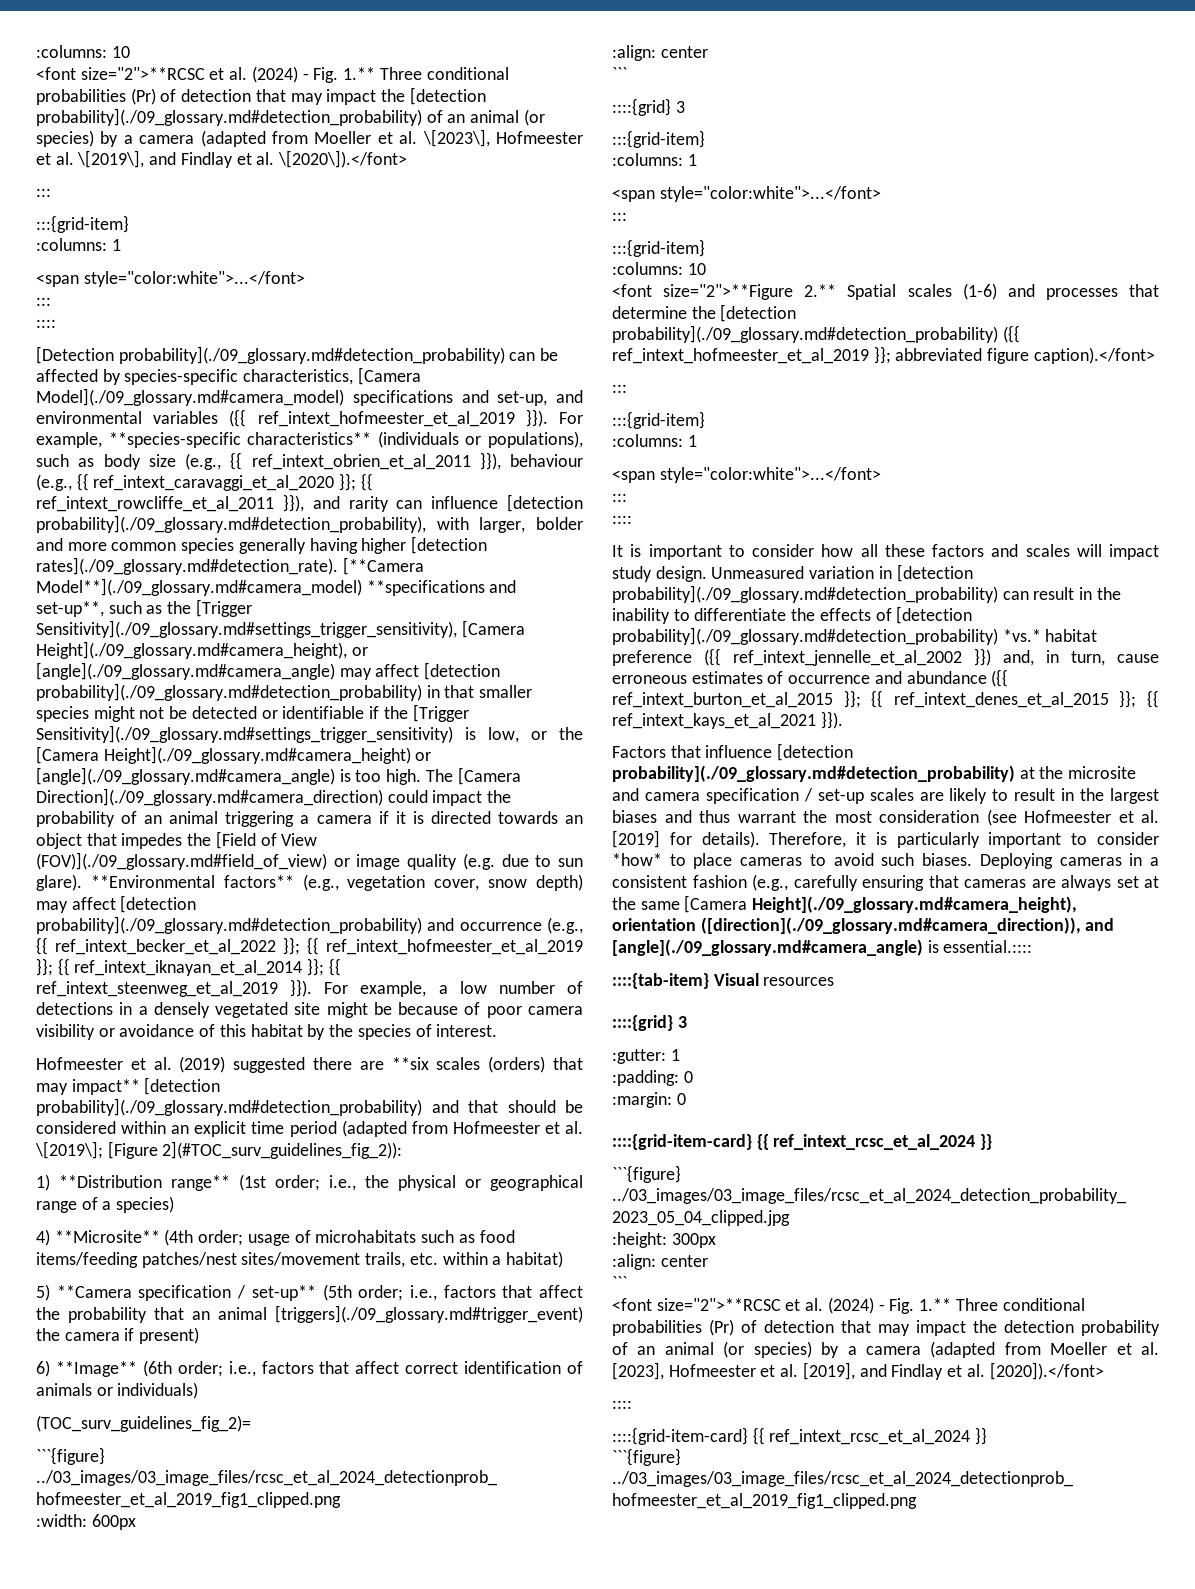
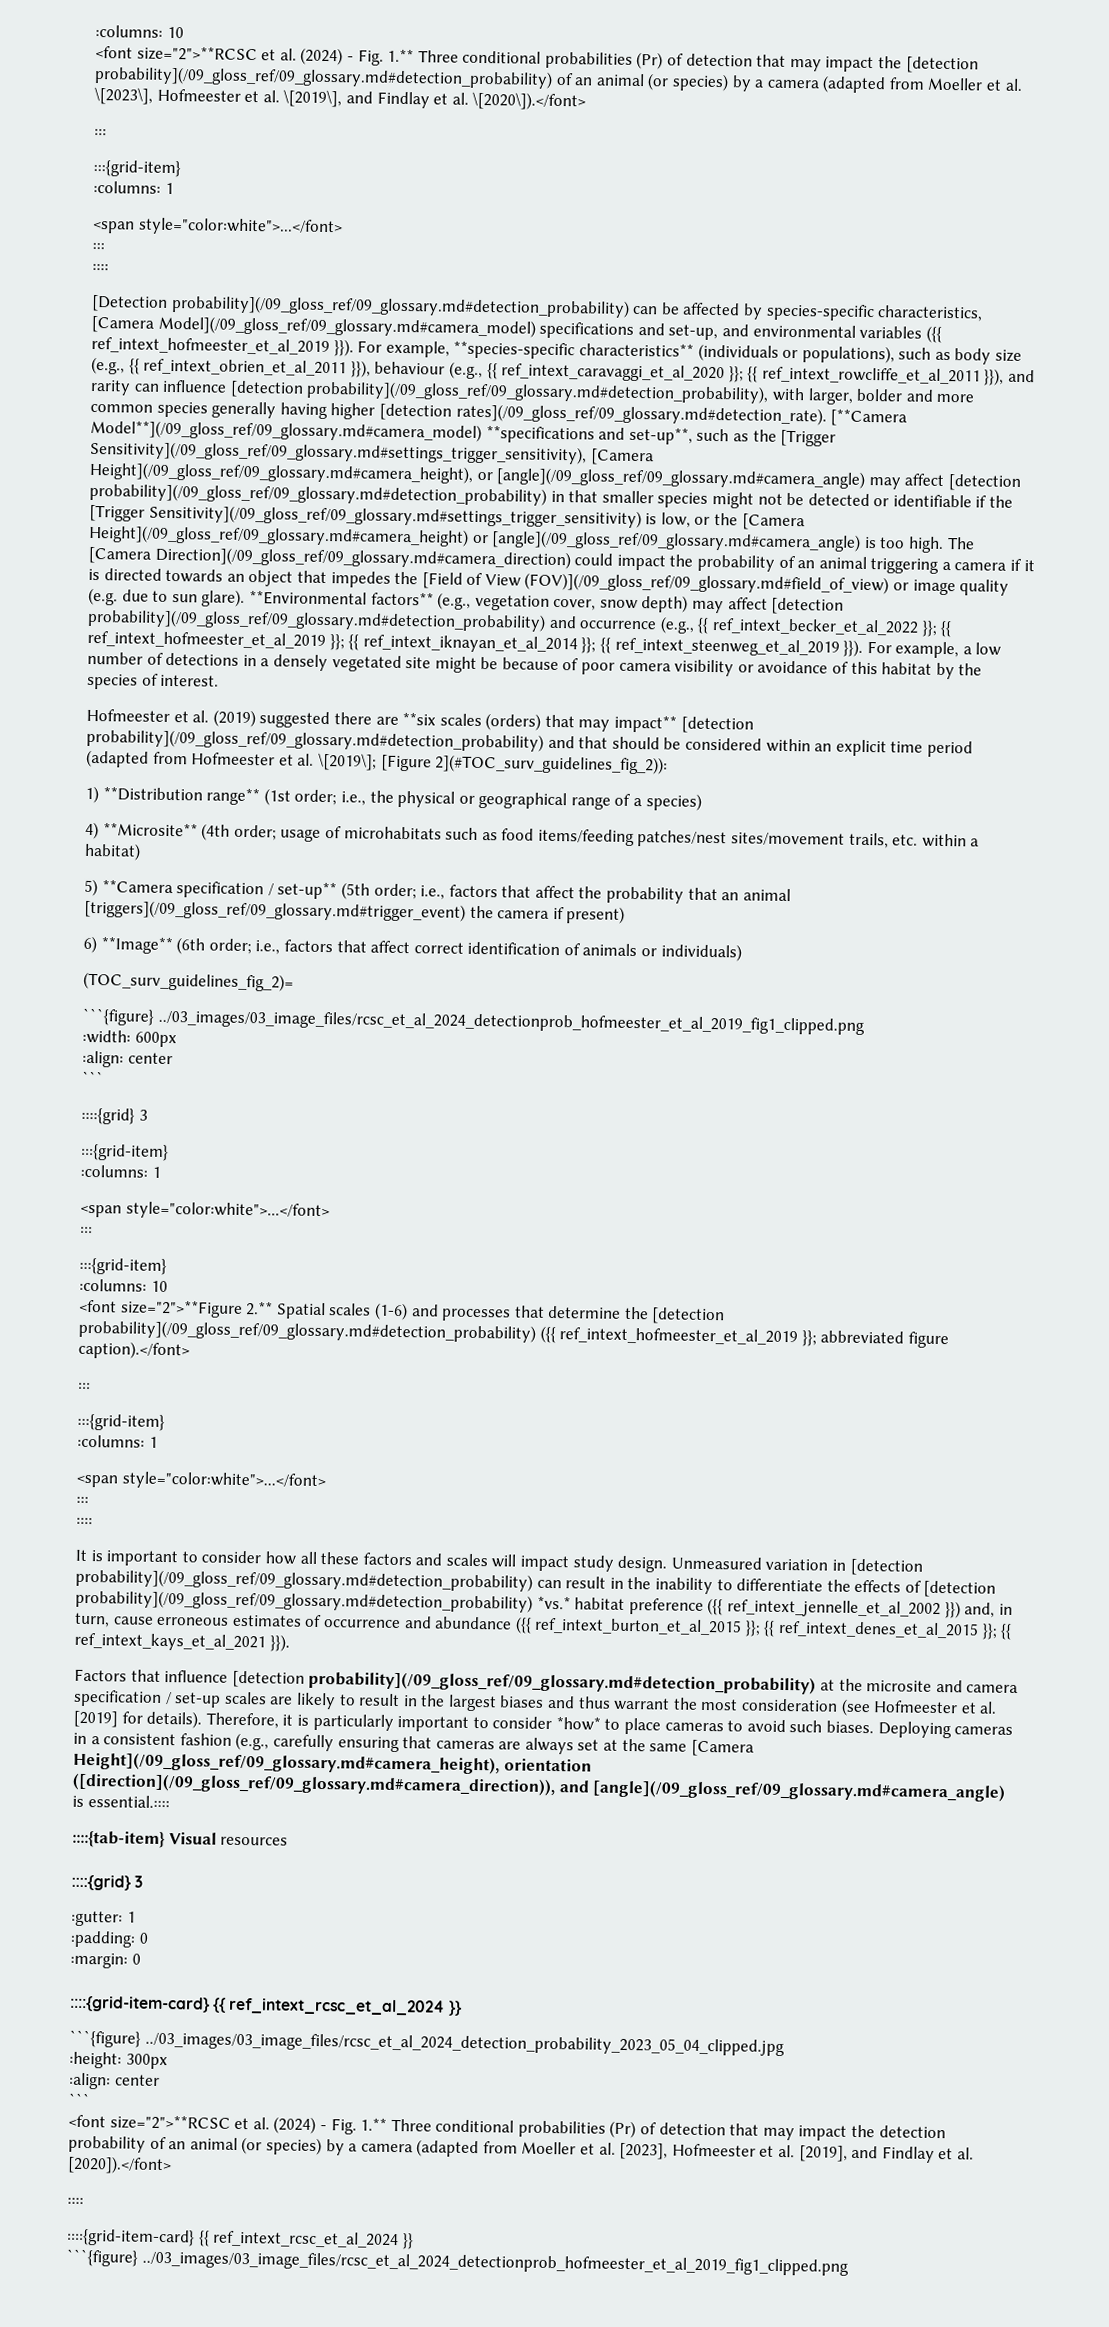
- <font size="2">**RCSC et al. (2024) - Fig. 1.** Three conditional probabilities (Pr) of detection that may impact the [detection probability](./09_glossary.md#detection_probability) of an animal (or species) by a camera (adapted from Moeller et al. \[2023\], Hofmeester et al. \[2019\], and Findlay et al. \[2020\]).</font>
+ <font size="2">**RCSC et al. (2024) - Fig. 1.** Three conditional probabilities (Pr) of detection that may impact the [detection probability](/09_gloss_ref/09_glossary.md#detection_probability) of an animal (or species) by a camera (adapted from Moeller et al. \[2023\], Hofmeester et al. \[2019\], and Findlay et al. \[2020\]).</font>
- [Detection probability](./09_glossary.md#detection_probability) can be affected by species-specific characteristics, [Camera Model](./09_glossary.md#camera_model) specifications and set-up, and environmental variables ({{ ref_intext_hofmeester_et_al_2019 }}).
+ [Detection probability](/09_gloss_ref/09_glossary.md#detection_probability) can be affected by species-specific characteristics, [Camera Model](/09_gloss_ref/09_glossary.md#camera_model) specifications and set-up, and environmental variables ({{ ref_intext_hofmeester_et_al_2019 }}).
- {{ ref_intext_rowcliffe_et_al_2011 }}), and rarity can influence [detection probability](./09_glossary.md#detection_probability), with larger, bolder and more common species generally having higher [detection rates](./09_glossary.md#detection_rate). [**Camera Model**](./09_glossary.md#camera_model) **specifications and set-up**, such as the [Trigger Sensitivity](./09_glossary.md#settings_trigger_sensitivity), [Camera Height](./09_glossary.md#camera_height), or [angle](./09_glossary.md#camera_angle) may affect [detection probability](./09_glossary.md#detection_probability) in that smaller species might not be detected or identifiable if the [Trigger Sensitivity](./09_glossary.md#settings_trigger_sensitivity) is low, or the [Camera Height](./09_glossary.md#camera_height) or [angle](./09_glossary.md#camera_angle) is too high.
+ {{ ref_intext_rowcliffe_et_al_2011 }}), and rarity can influence [detection probability](/09_gloss_ref/09_glossary.md#detection_probability), with larger, bolder and more common species generally having higher [detection rates](/09_gloss_ref/09_glossary.md#detection_rate). [**Camera Model**](/09_gloss_ref/09_glossary.md#camera_model) **specifications and set-up**, such as the [Trigger Sensitivity](/09_gloss_ref/09_glossary.md#settings_trigger_sensitivity), [Camera Height](/09_gloss_ref/09_glossary.md#camera_height), or [angle](/09_gloss_ref/09_glossary.md#camera_angle) may affect [detection probability](/09_gloss_ref/09_glossary.md#detection_probability) in that smaller species might not be detected or identifiable if the [Trigger Sensitivity](/09_gloss_ref/09_glossary.md#settings_trigger_sensitivity) is low, or the [Camera Height](/09_gloss_ref/09_glossary.md#camera_height) or [angle](/09_gloss_ref/09_glossary.md#camera_angle) is too high.
- The [Camera Direction](./09_glossary.md#camera_direction) could impact the probability of an animal triggering a camera if it is directed towards an object that impedes the [Field of View (FOV)](./09_glossary.md#field_of_view) or image quality (e.g. due to sun glare).
+ The [Camera Direction](/09_gloss_ref/09_glossary.md#camera_direction) could impact the probability of an animal triggering a camera if it is directed towards an object that impedes the [Field of View (FOV)](/09_gloss_ref/09_glossary.md#field_of_view) or image quality (e.g. due to sun glare).
- **Environmental factors** (e.g., vegetation cover, snow depth) may affect [detection probability](./09_glossary.md#detection_probability) and occurrence (e.g., {{ ref_intext_becker_et_al_2022 }}; {{ ref_intext_hofmeester_et_al_2019 }}; {{ ref_intext_iknayan_et_al_2014 }}; {{ ref_intext_steenweg_et_al_2019 }}).
+ **Environmental factors** (e.g., vegetation cover, snow depth) may affect [detection probability](/09_gloss_ref/09_glossary.md#detection_probability) and occurrence (e.g., {{ ref_intext_becker_et_al_2022 }}; {{ ref_intext_hofmeester_et_al_2019 }}; {{ ref_intext_iknayan_et_al_2014 }}; {{ ref_intext_steenweg_et_al_2019 }}).
- Hofmeester et al. (2019) suggested there are **six scales (orders) that may impact** [detection probability](./09_glossary.md#detection_probability) and that should be considered within an explicit time period (adapted from Hofmeester et al. \[2019\]; [Figure 2](#TOC_surv_guidelines_fig_2)):
+ Hofmeester et al. (2019) suggested there are **six scales (orders) that may impact** [detection probability](/09_gloss_ref/09_glossary.md#detection_probability) and that should be considered within an explicit time period (adapted from Hofmeester et al. \[2019\]; [Figure 2](#TOC_surv_guidelines_fig_2)):
- 5) **Camera specification / set-up** (5th order; i.e., factors that affect the probability that an animal [triggers](./09_glossary.md#trigger_event) the camera if present)
+ 5) **Camera specification / set-up** (5th order; i.e., factors that affect the probability that an animal [triggers](/09_gloss_ref/09_glossary.md#trigger_event) the camera if present)
- <font size="2">**Figure 2.** Spatial scales (1-6) and processes that determine the [detection probability](./09_glossary.md#detection_probability) ({{ ref_intext_hofmeester_et_al_2019 }}; abbreviated figure caption).</font>
+ <font size="2">**Figure 2.** Spatial scales (1-6) and processes that determine the [detection probability](/09_gloss_ref/09_glossary.md#detection_probability) ({{ ref_intext_hofmeester_et_al_2019 }}; abbreviated figure caption).</font>
- Unmeasured variation in [detection probability](./09_glossary.md#detection_probability) can result in the inability to differentiate the effects of [detection probability](./09_glossary.md#detection_probability) *vs.* habitat preference ({{ ref_intext_jennelle_et_al_2002 }}) and, in turn, cause erroneous estimates of occurrence and abundance ({{ ref_intext_burton_et_al_2015 }}; {{ ref_intext_denes_et_al_2015 }}; {{ ref_intext_kays_et_al_2021 }}).
+ Unmeasured variation in [detection probability](/09_gloss_ref/09_glossary.md#detection_probability) can result in the inability to differentiate the effects of [detection probability](/09_gloss_ref/09_glossary.md#detection_probability) *vs.* habitat preference ({{ ref_intext_jennelle_et_al_2002 }}) and, in turn, cause erroneous estimates of occurrence and abundance ({{ ref_intext_burton_et_al_2015 }}; {{ ref_intext_denes_et_al_2015 }}; {{ ref_intext_kays_et_al_2021 }}).
- Factors that influence [detection probability](./09_glossary.md#detection_probability) at the microsite and camera specification / set-up scales are likely to result in the largest biases and thus warrant the most consideration (see Hofmeester et al. [2019] for details).
+ Factors that influence [detection probability](/09_gloss_ref/09_glossary.md#detection_probability) at the microsite and camera specification / set-up scales are likely to result in the largest biases and thus warrant the most consideration (see Hofmeester et al. [2019] for details).
- Deploying cameras in a consistent fashion (e.g., carefully ensuring that cameras are always set at the same [Camera Height](./09_glossary.md#camera_height), orientation ([direction](./09_glossary.md#camera_direction)), and [angle](./09_glossary.md#camera_angle) is essential.::::
+ Deploying cameras in a consistent fashion (e.g., carefully ensuring that cameras are always set at the same [Camera Height](/09_gloss_ref/09_glossary.md#camera_height), orientation ([direction](/09_gloss_ref/09_glossary.md#camera_direction)), and [angle](/09_gloss_ref/09_glossary.md#camera_angle) is essential.::::

